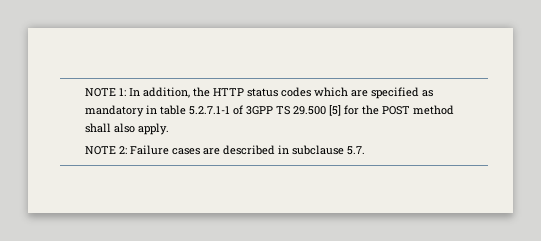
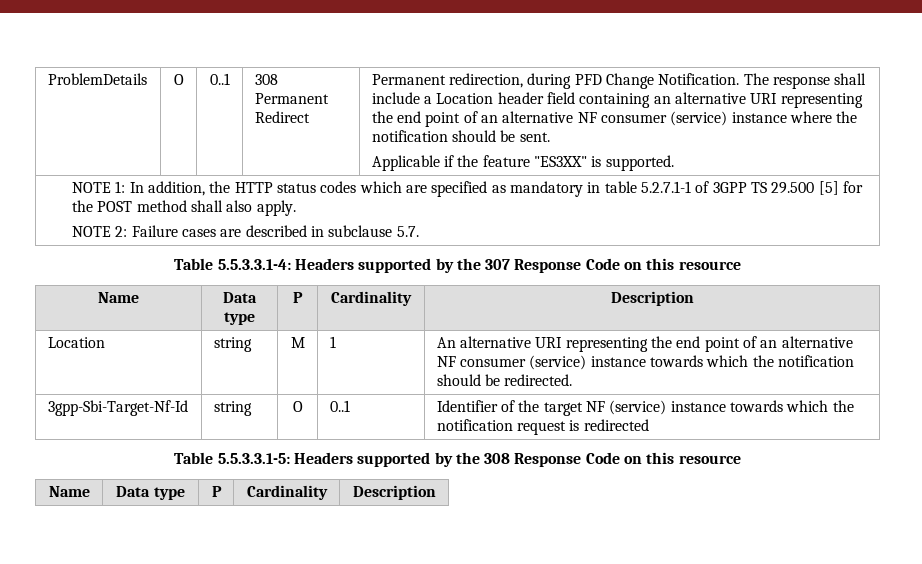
+ ProblemDetails | O | 0..1 | 308 Permanent Redirect | Permanent redirection, during PFD Change Notification. The response shall include a Location header field containing an alternative URI representing the end point of an alternative NF consumer (service) instance where the notification should be sent.
+ Applicable if the feature "ES3XX" is supported.
+ Table 5.5.3.3.1-4: Headers supported by the 307 Response Code on this resource
+ Name | Data type | P | Cardinality | Description
+ Location | string | M | 1 | An alternative URI representing the end point of an alternative NF consumer (service) instance towards which the notification should be redirected.
+ 3gpp-Sbi-Target-Nf-Id | string | O | 0..1 | Identifier of the target NF (service) instance towards which the notification request is redirected
+ Table 5.5.3.3.1-5: Headers supported by the 308 Response Code on this resource
+ Name | Data type | P | Cardinality | Description

